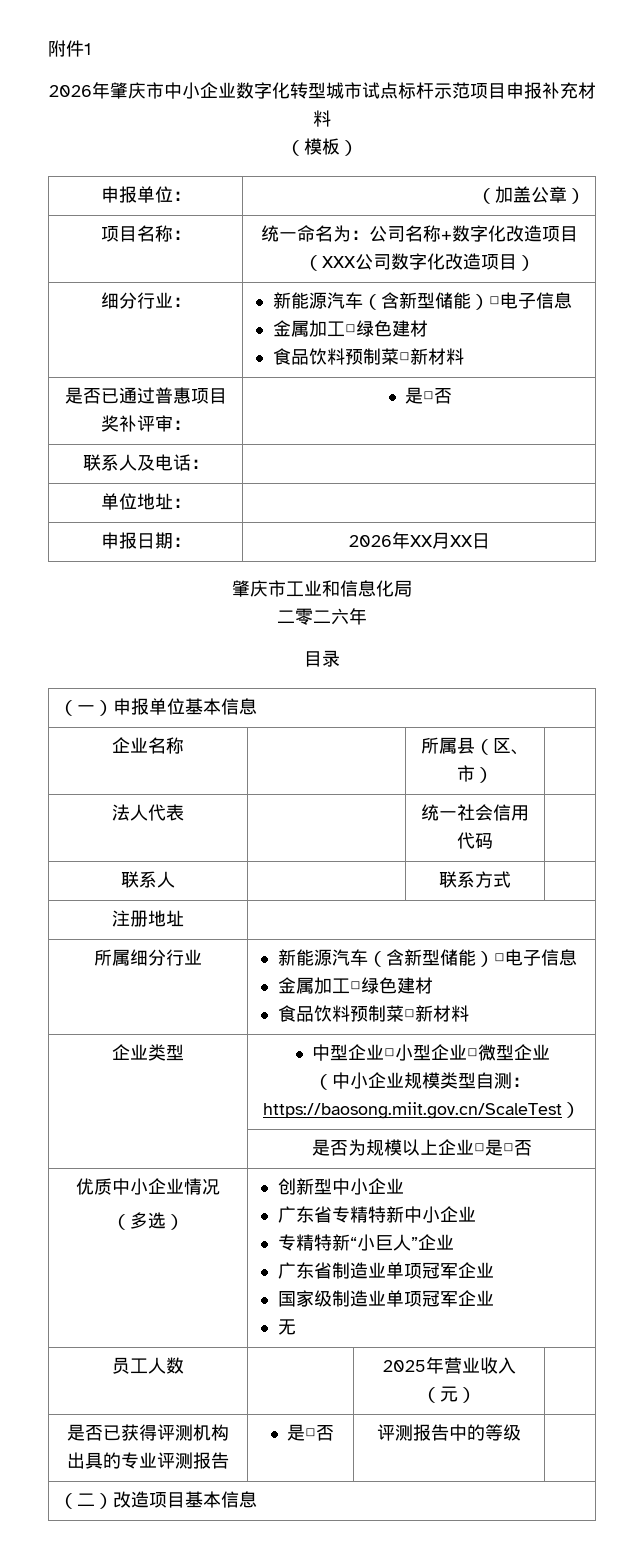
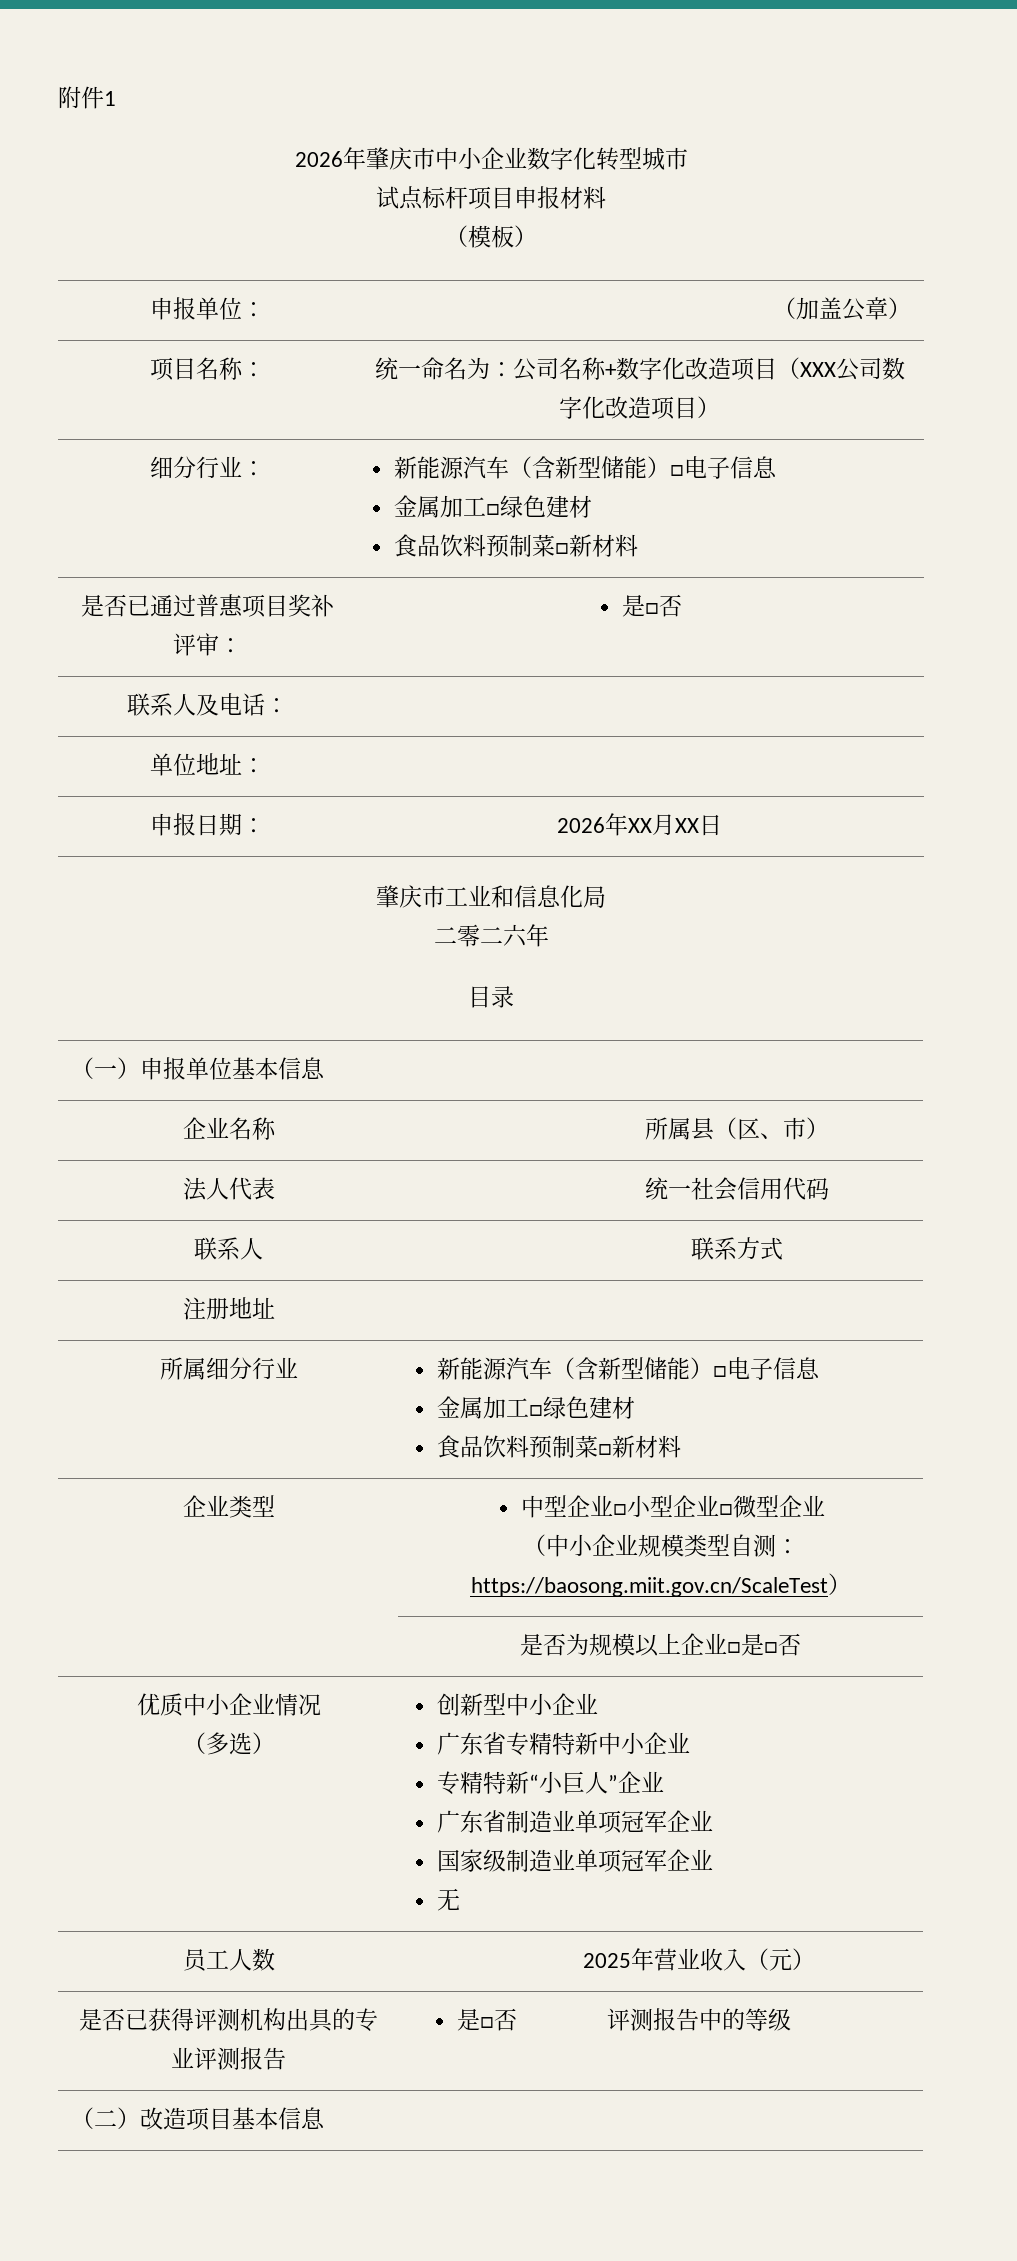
- 2026年肇庆市中小企业数字化转型城市试点标杆示范项目申报补充材料
+ 2026年肇庆市中小企业数字化转型城市
+ 试点标杆项目申报材料

